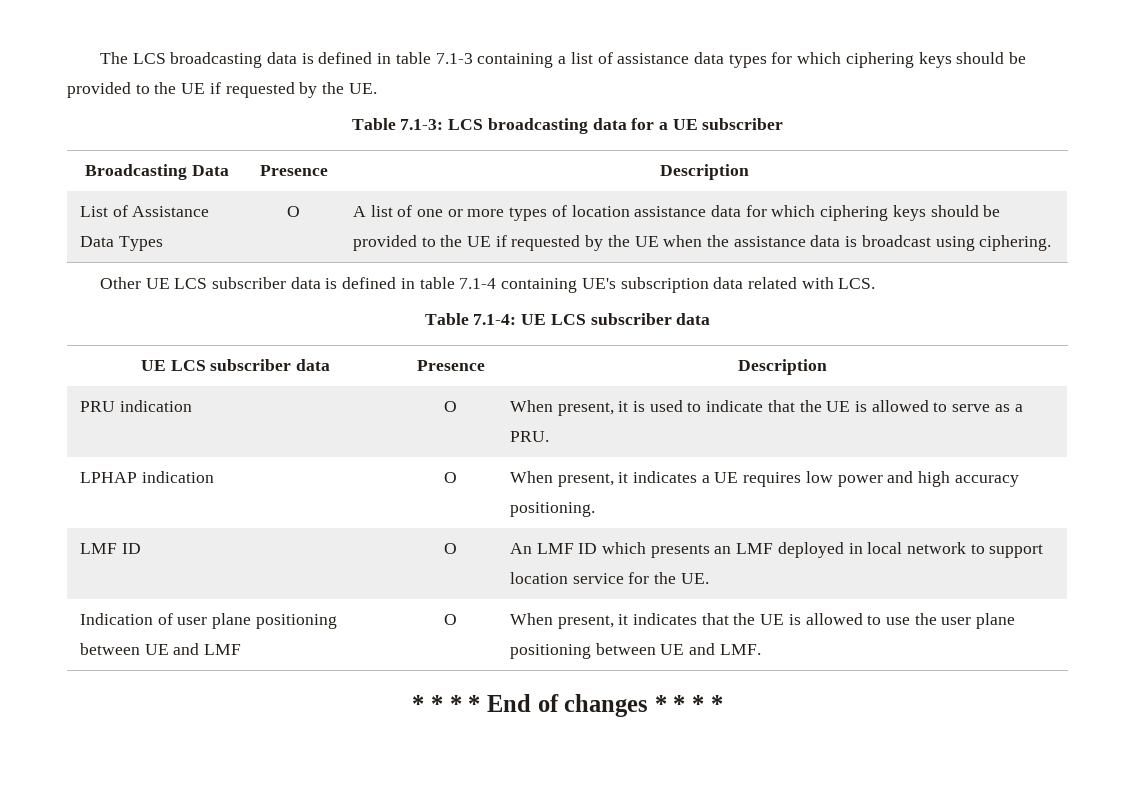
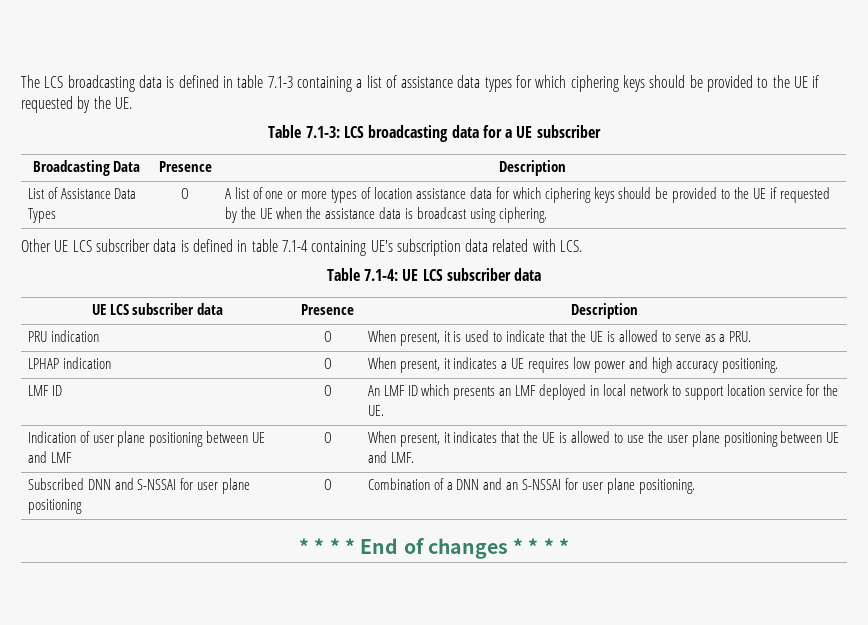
+ Subscribed DNN and S-NSSAI for user plane positioning | O | Combination of a DNN and an S-NSSAI for user plane positioning.

